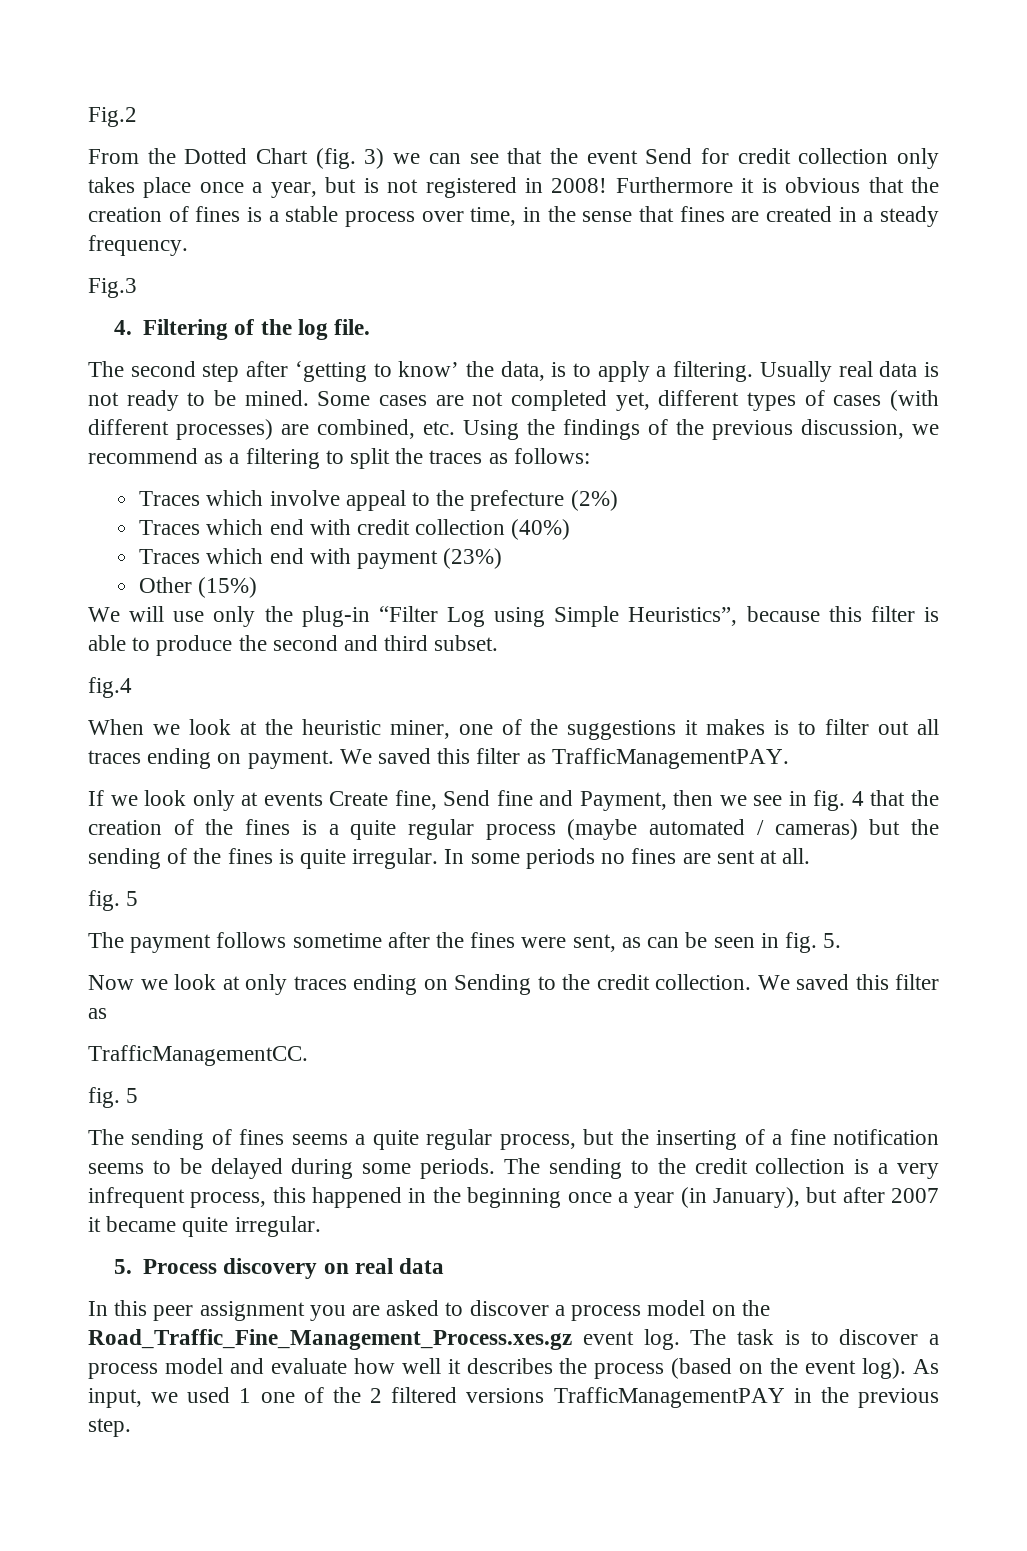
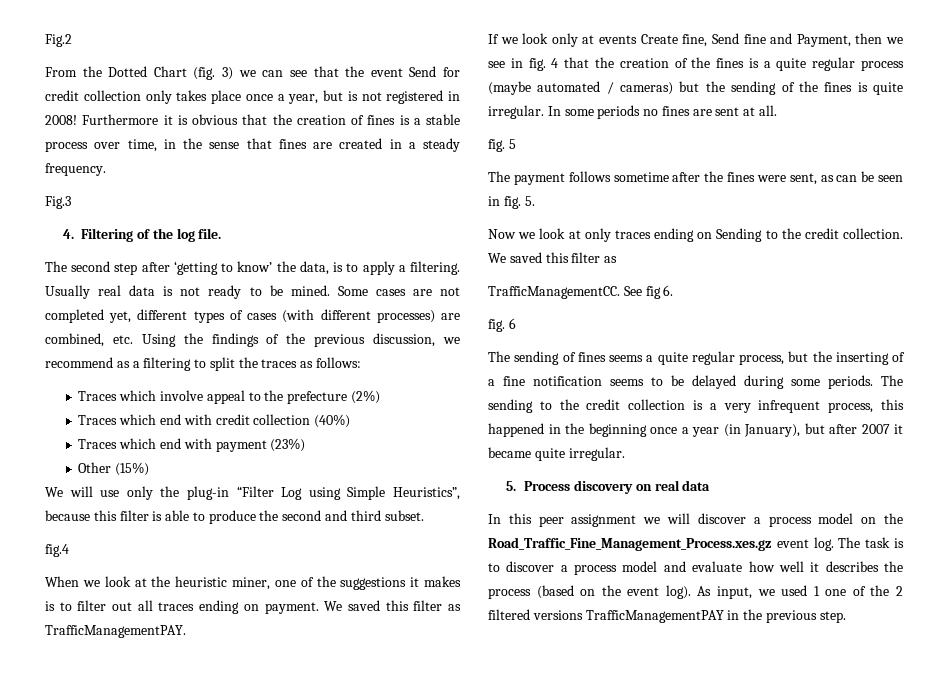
- TrafficManagementCC.
- fig. 5
+ TrafficManagementCC. See fig 6.
+ fig. 6
- In this peer assignment you are asked to discover a process model on the Road_Traffic_Fine_Management_Process.xes.gz event log.
+ In this peer assignment we will discover a process model on the Road_Traffic_Fine_Management_Process.xes.gz event log.

